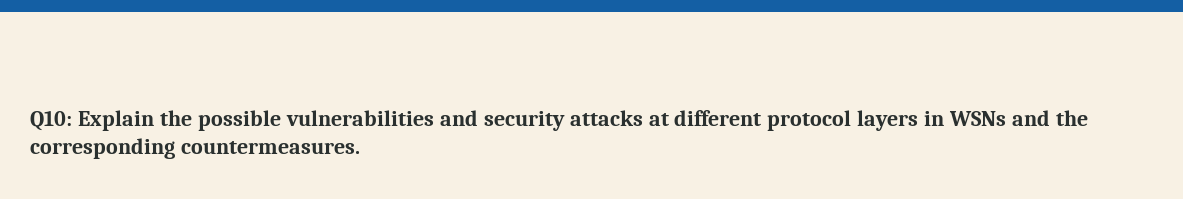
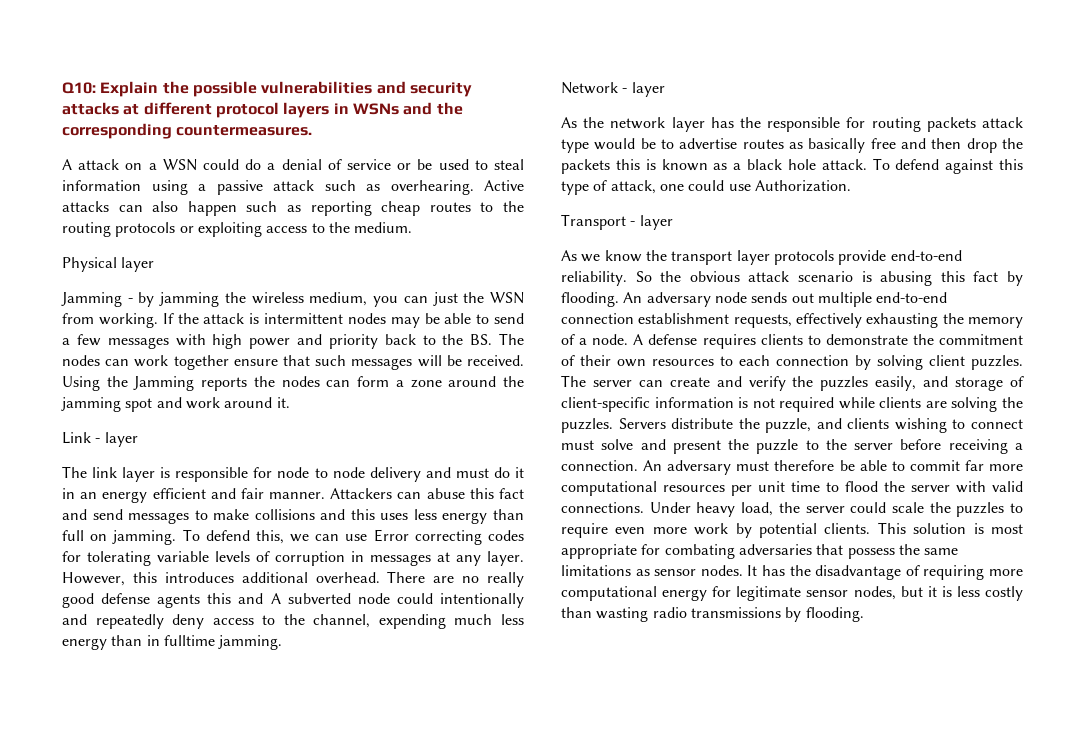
+ A attack on a WSN could do a denial of service or be used to steal information using a passive attack such as overhearing. Active attacks can also happen such as reporting cheap routes to the routing protocols or exploiting access to the medium.
+ Physical layer
+ Jamming - by jamming the wireless medium, you can just the WSN from working. If the attack is intermittent nodes may be able to send a few messages with high power and priority back to the BS. The nodes can work together ensure that such messages will be received. Using the Jamming reports the nodes can form a zone around the jamming spot and work around it.
+ Link - layer
+ The link layer is responsible for node to node delivery and must do it in an energy efficient and fair manner. Attackers can abuse this fact and send messages to make collisions and this uses less energy than full on jamming. To defend this, we can use Error correcting codes for tolerating variable levels of corruption in messages at any layer. However, this introduces additional overhead. There are no really good defense agents this and A subverted node could intentionally and repeatedly deny access to the channel, expending much less energy than in fulltime jamming.
+ Network - layer
+ As the network layer has the responsible for routing packets attack type would be to advertise routes as basically free and then drop the packets this is known as a black hole attack. To defend against this type of attack, one could use Authorization.
+ Transport - layer
+ As we know the transport layer protocols provide end-to-end reliability. So the obvious attack scenario is abusing this fact by flooding. An adversary node sends out multiple end-to-end connection establishment requests, effectively exhausting the memory of a node. A defense requires clients to demonstrate the commitment of their own resources to each connection by solving client puzzles. The server can create and verify the puzzles easily, and storage of client-specific information is not required while clients are solving the puzzles. Servers distribute the puzzle, and clients wishing to connect must solve and present the puzzle to the server before receiving a connection. An adversary must therefore be able to commit far more computational resources per unit time to flood the server with valid connections. Under heavy load, the server could scale the puzzles to require even more work by potential clients. This solution is most appropriate for combating adversaries that possess the same limitations as sensor nodes. It has the disadvantage of requiring more computational energy for legitimate sensor nodes, but it is less costly than wasting radio transmissions by flooding.

